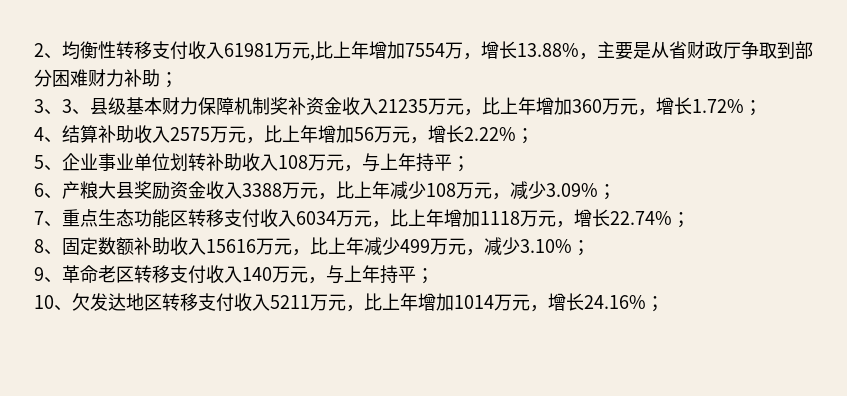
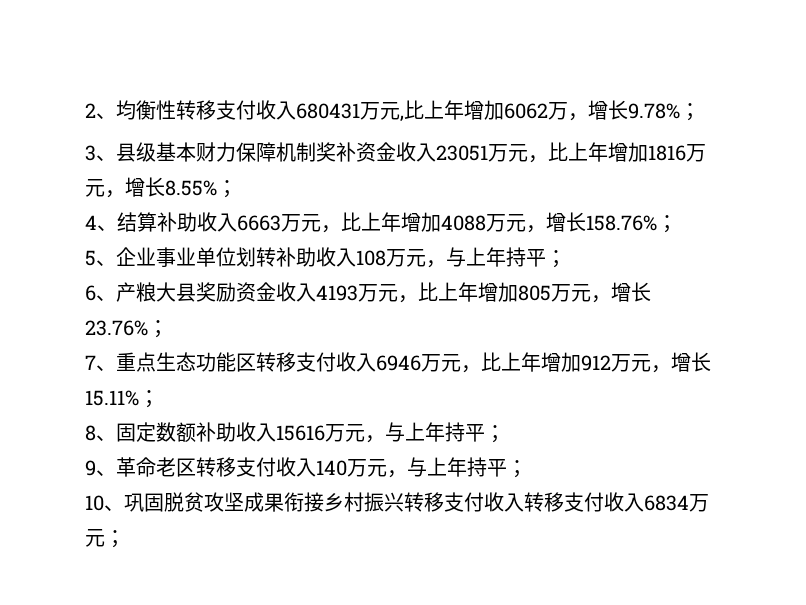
- 2、均衡性转移支付收入61981万元,比上年增加7554万，增长13.88%，主要是从省财政厅争取到部分困难财力补助；
+ 2、均衡性转移支付收入680431万元,比上年增加6062万，增长9.78%；
- 3、3、县级基本财力保障机制奖补资金收入21235万元，比上年增加360万元，增长1.72%；
+ 3、县级基本财力保障机制奖补资金收入23051万元，比上年增加1816万元，增长8.55%；
- 4、结算补助收入2575万元，比上年增加56万元，增长2.22%；
+ 4、结算补助收入6663万元，比上年增加4088万元，增长158.76%；
- 6、产粮大县奖励资金收入3388万元，比上年减少108万元，减少3.09%；
+ 6、产粮大县奖励资金收入4193万元，比上年增加805万元，增长23.76%；
- 7、重点生态功能区转移支付收入6034万元，比上年增加1118万元，增长22.74%；
+ 7、重点生态功能区转移支付收入6946万元，比上年增加912万元，增长15.11%；
- 8、固定数额补助收入15616万元，比上年减少499万元，减少3.10%；
+ 8、固定数额补助收入15616万元，与上年持平；
- 10、欠发达地区转移支付收入5211万元，比上年增加1014万元，增长24.16%；
+ 10、巩固脱贫攻坚成果衔接乡村振兴转移支付收入转移支付收入6834万元；

